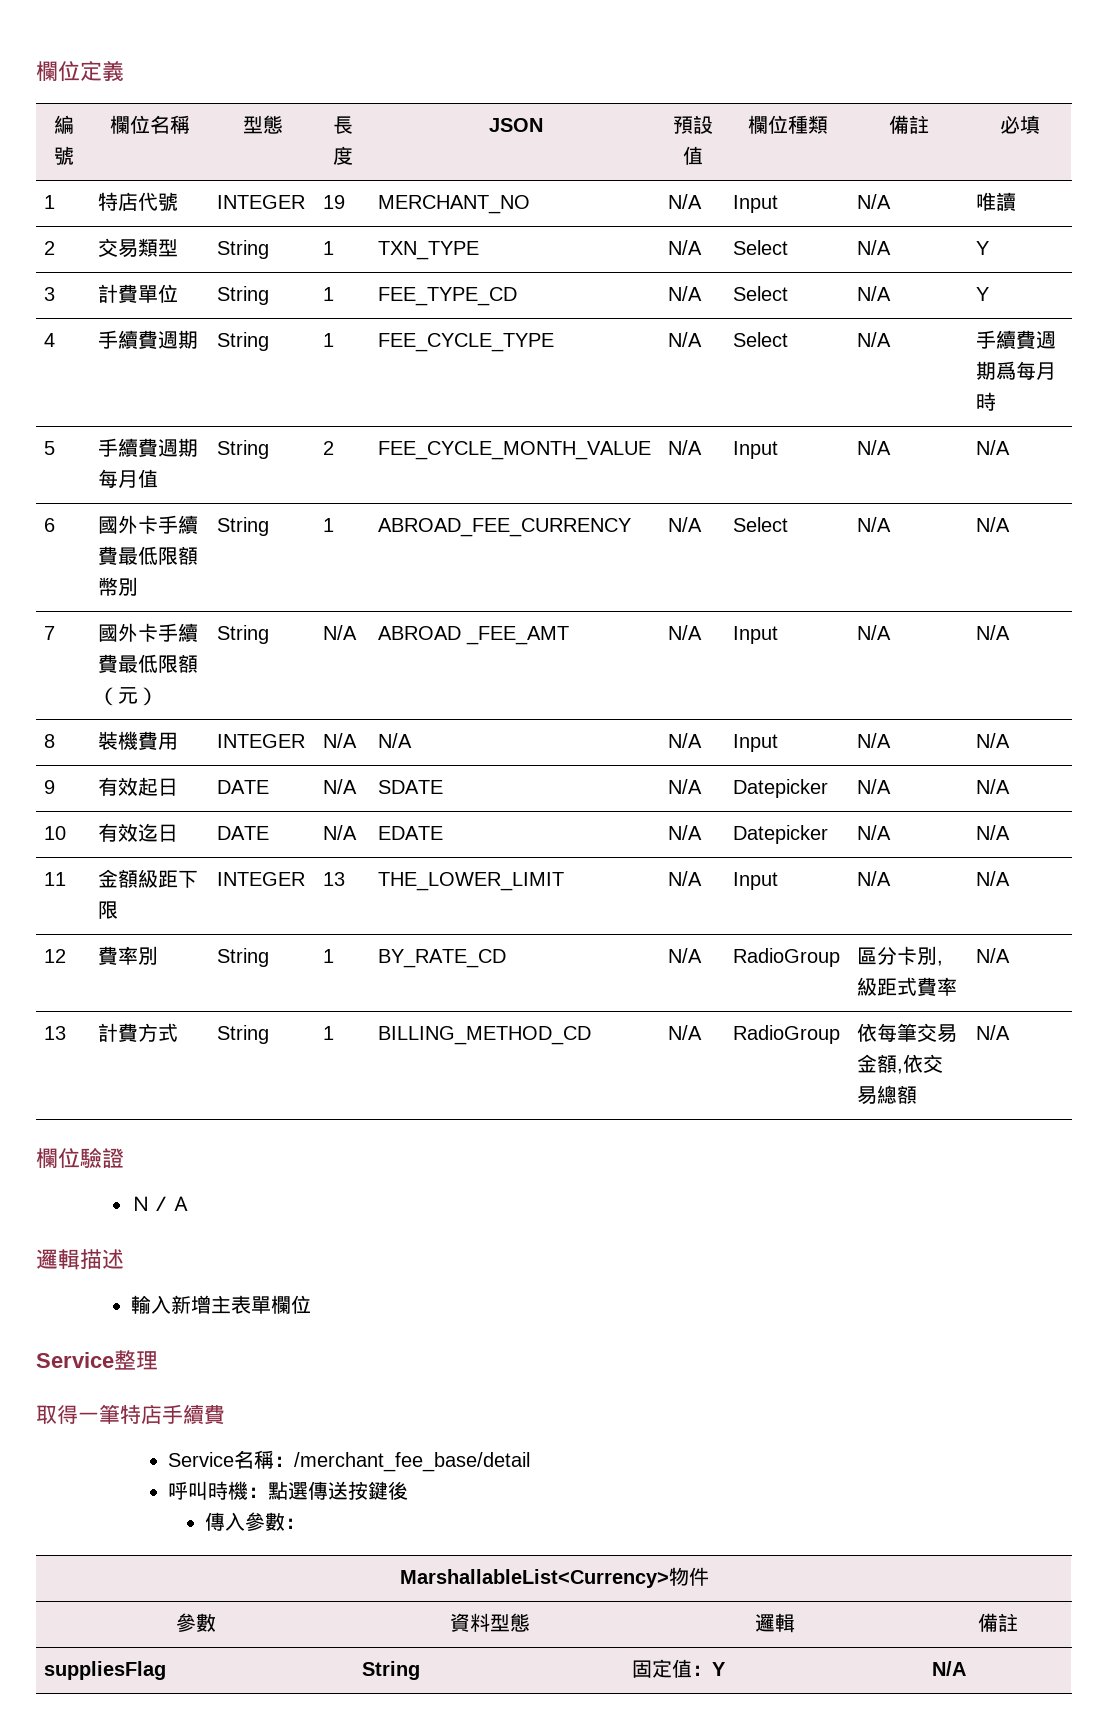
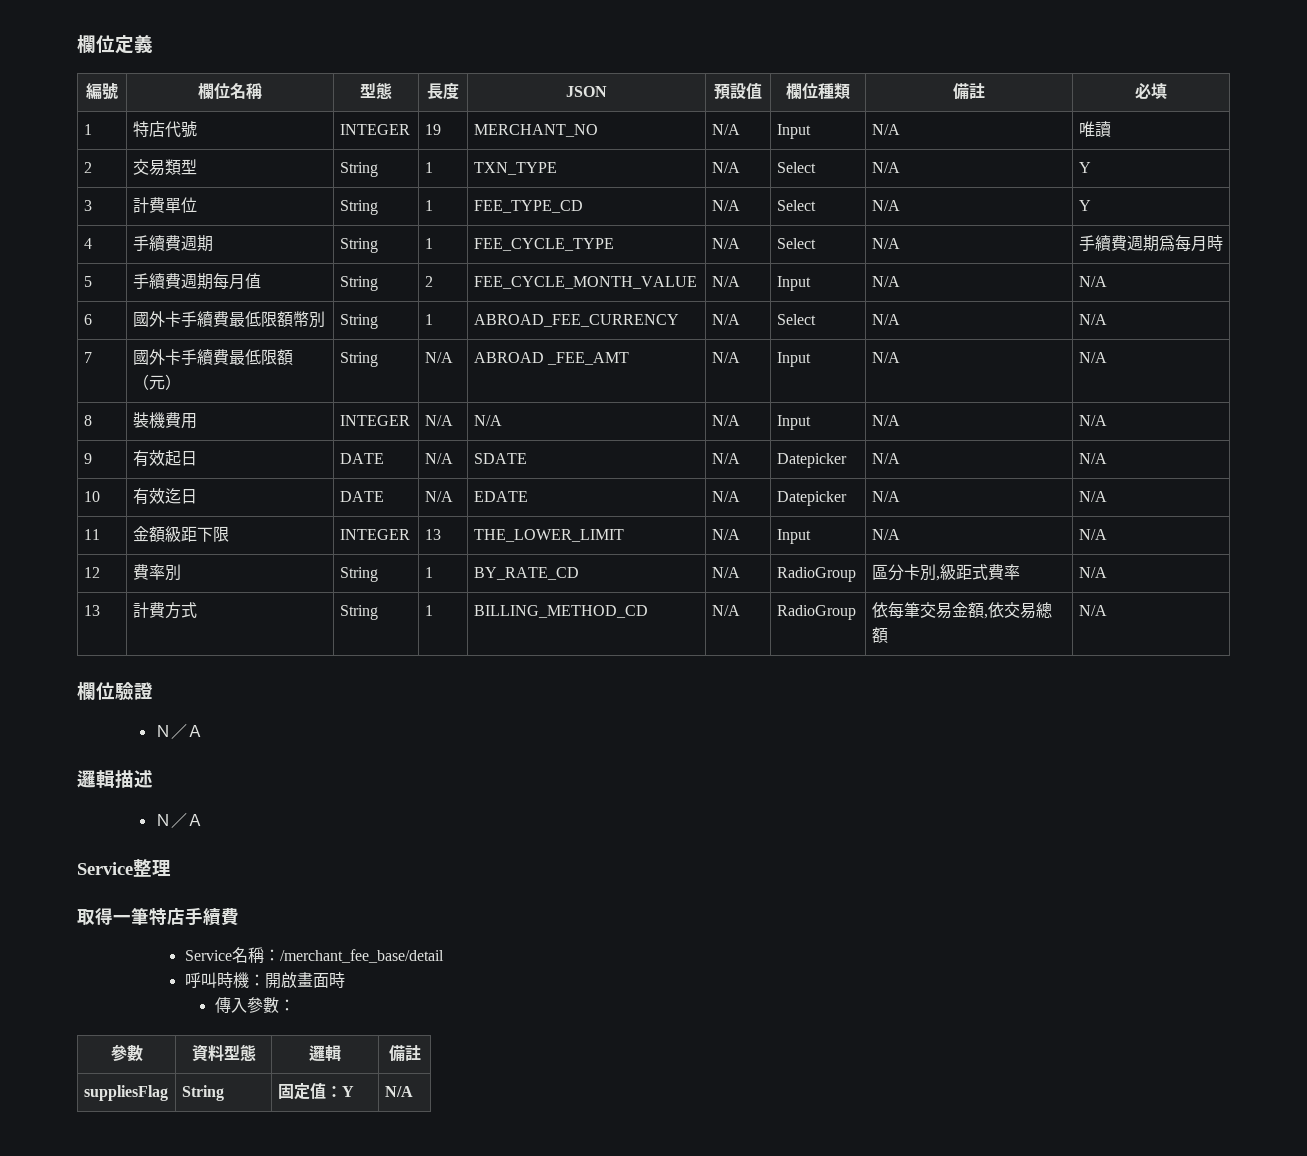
  邏輯描述
- 輸入新增主表單欄位
+ Ｎ／Ａ
- 呼叫時機：點選傳送按鍵後
+ 呼叫時機：開啟畫面時
- MarshallableList<Currency>物件

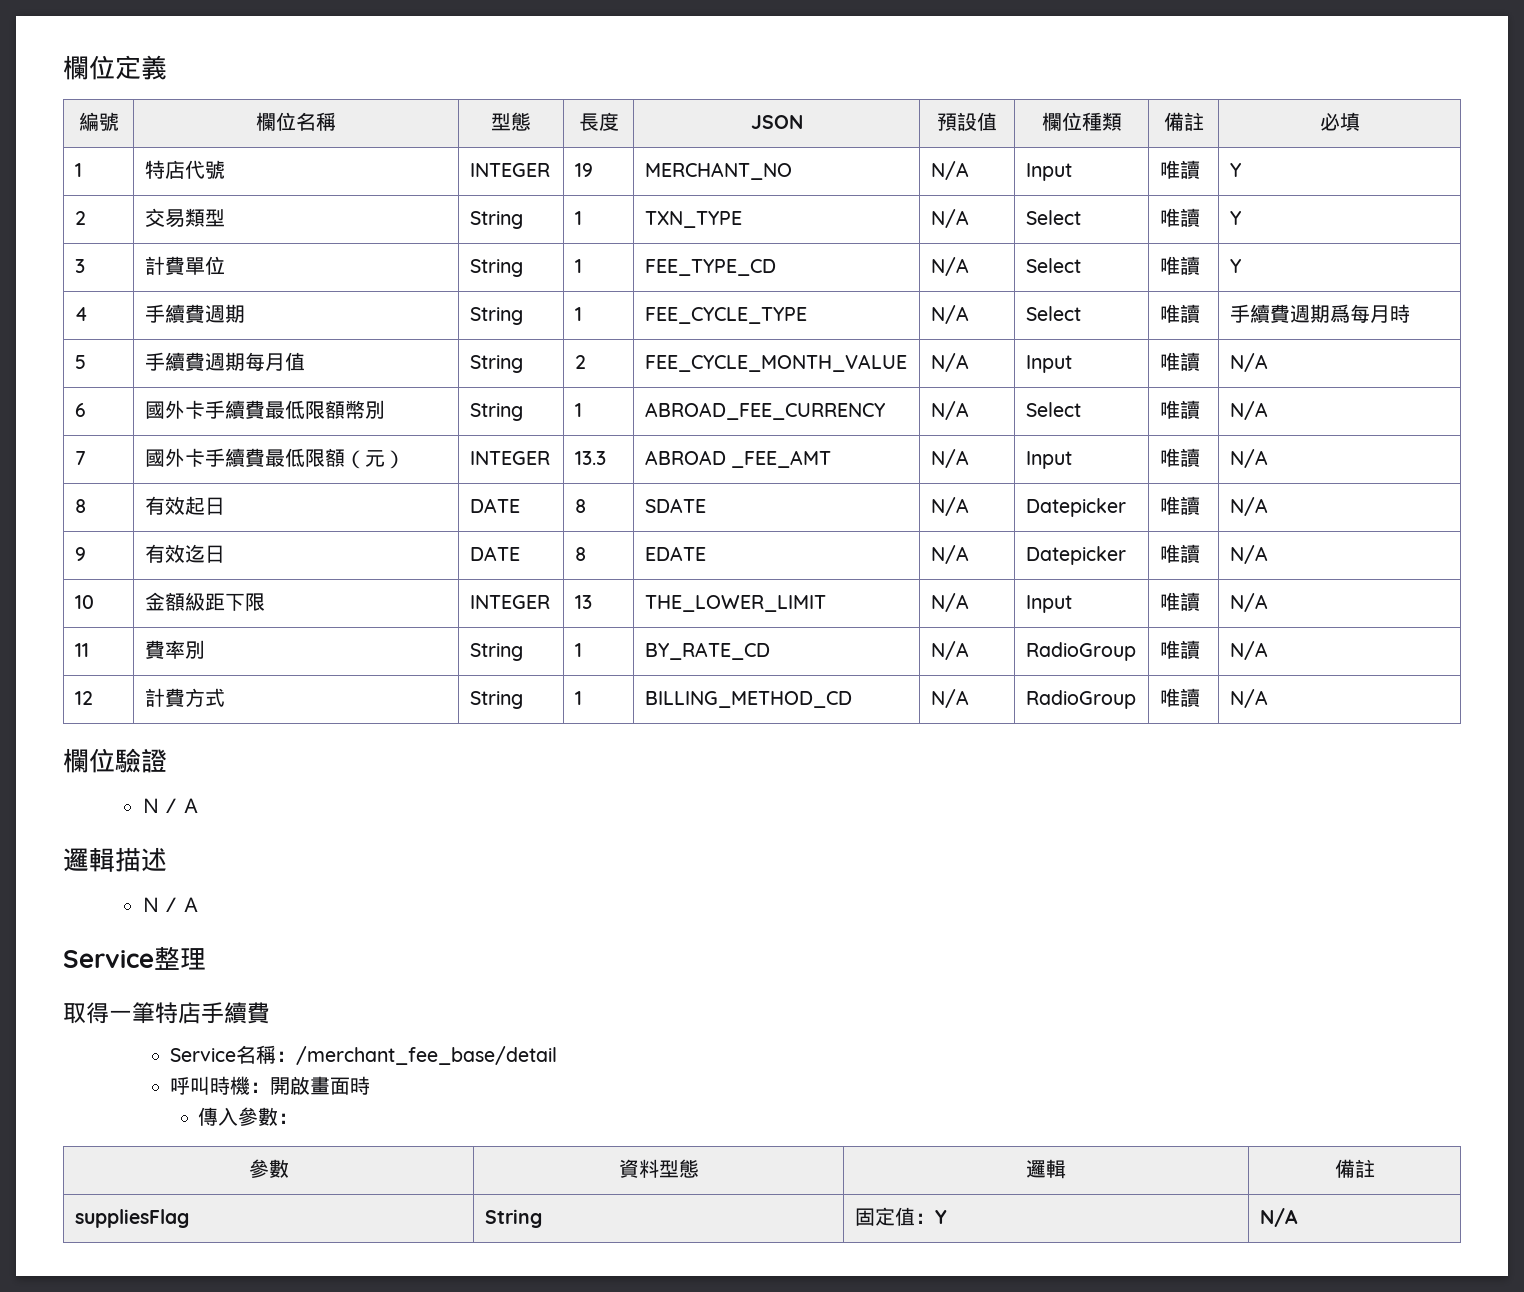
- 1 | 特店代號 | INTEGER | 19 | MERCHANT_NO | N/A | Input | N/A | 唯讀
+ 1 | 特店代號 | INTEGER | 19 | MERCHANT_NO | N/A | Input | 唯讀 | Y
- 2 | 交易類型 | String | 1 | TXN_TYPE | N/A | Select | N/A | Y
+ 2 | 交易類型 | String | 1 | TXN_TYPE | N/A | Select | 唯讀 | Y
- 3 | 計費單位 | String | 1 | FEE_TYPE_CD | N/A | Select | N/A | Y
+ 3 | 計費單位 | String | 1 | FEE_TYPE_CD | N/A | Select | 唯讀 | Y
- 4 | 手續費週期 | String | 1 | FEE_CYCLE_TYPE | N/A | Select | N/A | 手續費週期爲每月時
+ 4 | 手續費週期 | String | 1 | FEE_CYCLE_TYPE | N/A | Select | 唯讀 | 手續費週期爲每月時
- 5 | 手續費週期每月值 | String | 2 | FEE_CYCLE_MONTH_VALUE | N/A | Input | N/A | N/A
+ 5 | 手續費週期每月值 | String | 2 | FEE_CYCLE_MONTH_VALUE | N/A | Input | 唯讀 | N/A
- 6 | 國外卡手續費最低限額幣別 | String | 1 | ABROAD_FEE_CURRENCY | N/A | Select | N/A | N/A
+ 6 | 國外卡手續費最低限額幣別 | String | 1 | ABROAD_FEE_CURRENCY | N/A | Select | 唯讀 | N/A
- 7 | 國外卡手續費最低限額（元） | String | N/A | ABROAD _FEE_AMT | N/A | Input | N/A | N/A
+ 7 | 國外卡手續費最低限額（元） | INTEGER | 13.3 | ABROAD _FEE_AMT | N/A | Input | 唯讀 | N/A
- 8 | 裝機費用 | INTEGER | N/A | N/A | N/A | Input | N/A | N/A
- 9 | 有效起日 | DATE | N/A | SDATE | N/A | Datepicker | N/A | N/A
- 10 | 有效迄日 | DATE | N/A | EDATE | N/A | Datepicker | N/A | N/A
- 11 | 金額級距下限 | INTEGER | 13 | THE_LOWER_LIMIT | N/A | Input | N/A | N/A
- 12 | 費率別 | String | 1 | BY_RATE_CD | N/A | RadioGroup | 區分卡別,級距式費率 | N/A
- 13 | 計費方式 | String | 1 | BILLING_METHOD_CD | N/A | RadioGroup | 依每筆交易金額,依交易總額 | N/A
+ 8 | 有效起日 | DATE | 8 | SDATE | N/A | Datepicker | 唯讀 | N/A
+ 9 | 有效迄日 | DATE | 8 | EDATE | N/A | Datepicker | 唯讀 | N/A
+ 10 | 金額級距下限 | INTEGER | 13 | THE_LOWER_LIMIT | N/A | Input | 唯讀 | N/A
+ 11 | 費率別 | String | 1 | BY_RATE_CD | N/A | RadioGroup | 唯讀 | N/A
+ 12 | 計費方式 | String | 1 | BILLING_METHOD_CD | N/A | RadioGroup | 唯讀 | N/A

